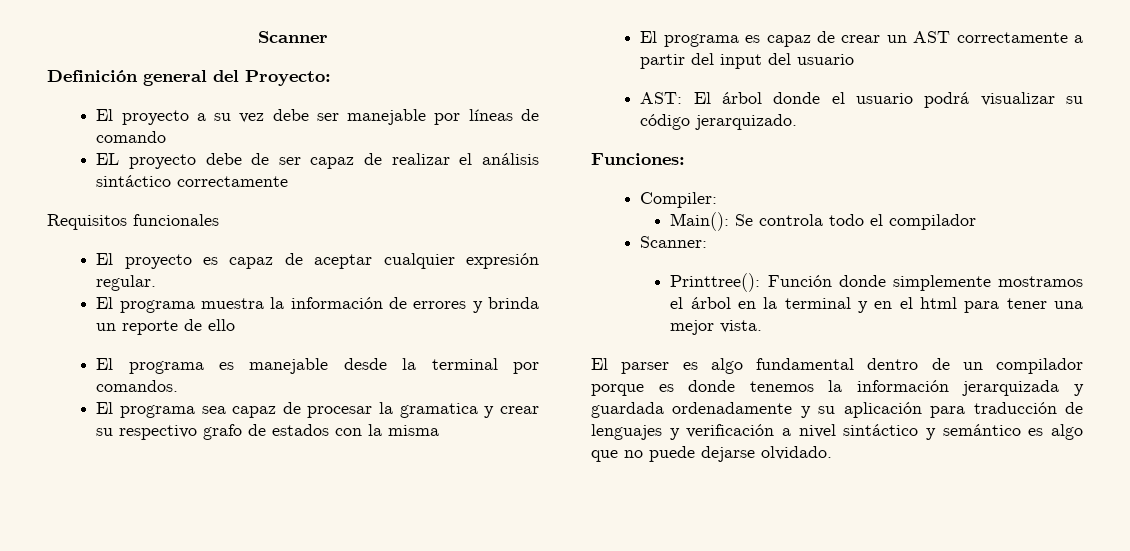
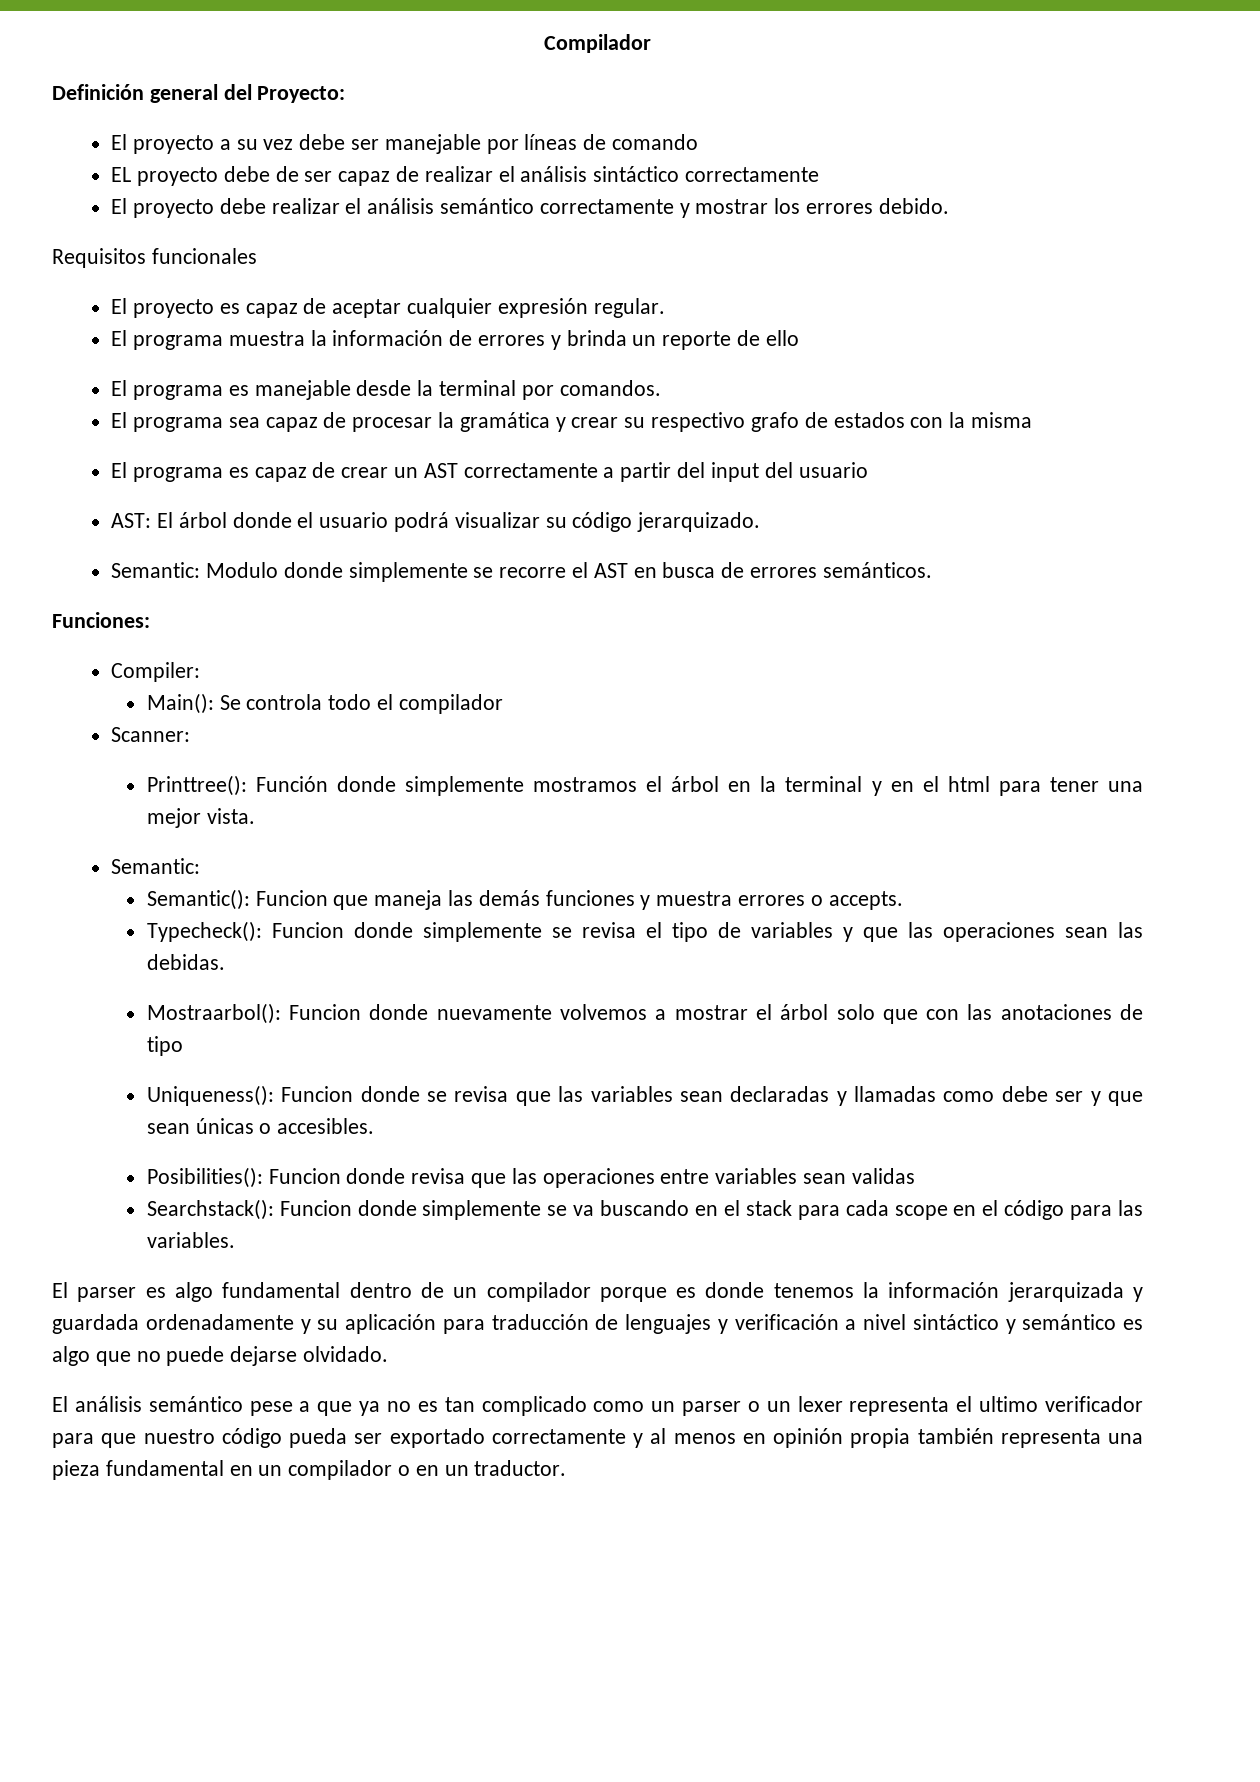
- Scanner
+ Compilador
+ El proyecto debe realizar el análisis semántico correctamente y mostrar los errores debido.
- El programa sea capaz de procesar la gramatica y crear su respectivo grafo de estados con la misma
+ El programa sea capaz de procesar la gramática y crear su respectivo grafo de estados con la misma
+ Semantic: Modulo donde simplemente se recorre el AST en busca de errores semánticos.
  Printtree(): Función donde simplemente mostramos el árbol en la terminal y en el html para tener una mejor vista.
+ Semantic:
+ Semantic(): Funcion que maneja las demás funciones y muestra errores o accepts.
+ Typecheck(): Funcion donde simplemente se revisa el tipo de variables y que las operaciones sean las debidas.
+ Mostraarbol(): Funcion donde nuevamente volvemos a mostrar el árbol solo que con las anotaciones de tipo
+ Uniqueness(): Funcion donde se revisa que las variables sean declaradas y llamadas como debe ser y que sean únicas o accesibles.
+ Posibilities(): Funcion donde revisa que las operaciones entre variables sean validas
+ Searchstack(): Funcion donde simplemente se va buscando en el stack para cada scope en el código para las variables.
+ El análisis semántico pese a que ya no es tan complicado como un parser o un lexer representa el ultimo verificador para que nuestro código pueda ser exportado correctamente y al menos en opinión propia también representa una pieza fundamental en un compilador o en un traductor.

